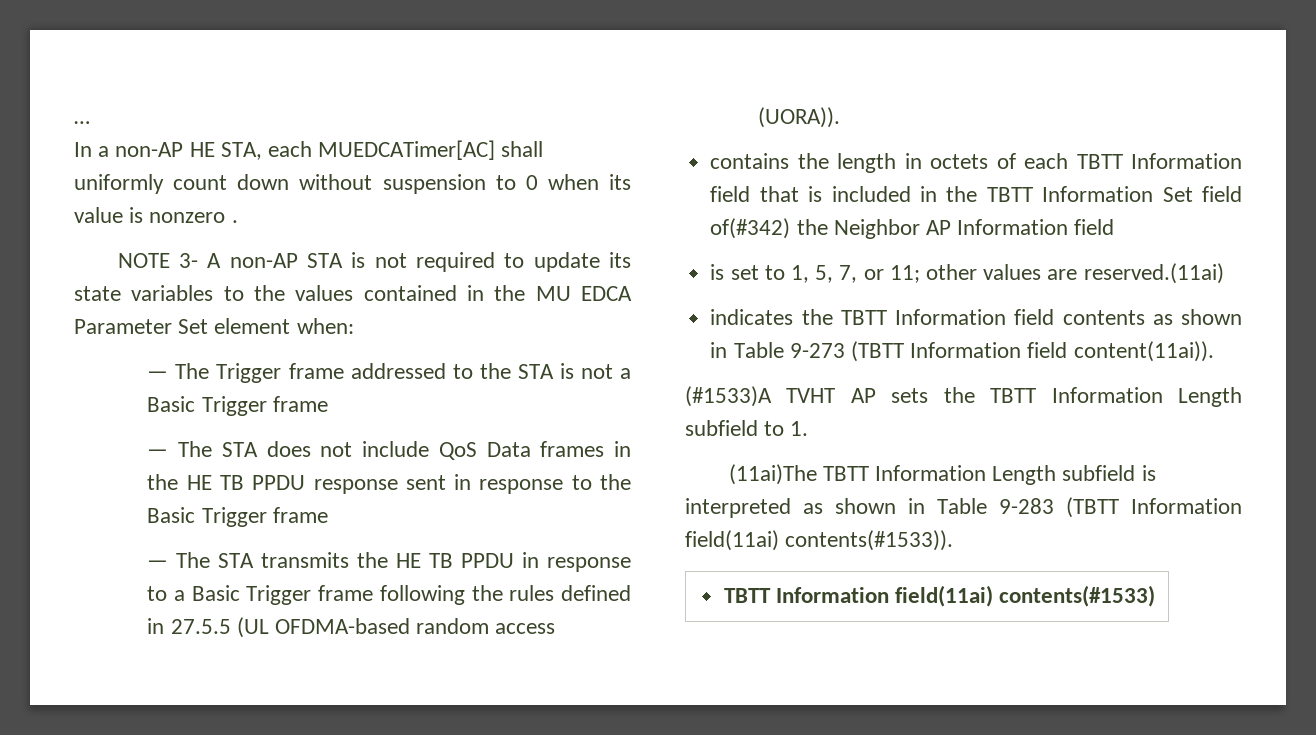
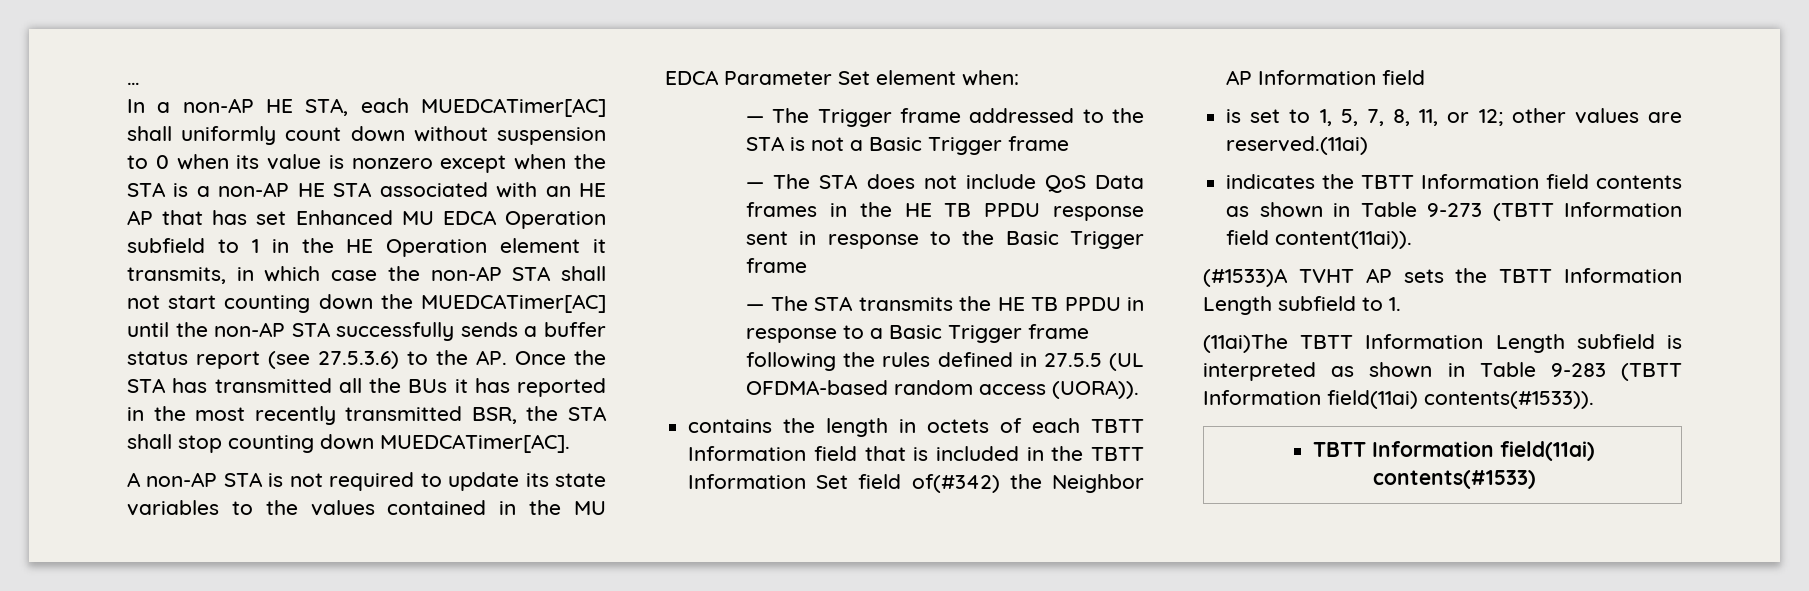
- In a non-AP HE STA, each MUEDCATimer[AC] shall uniformly count down without suspension to 0 when its value is nonzero .
- NOTE 3- A non-AP STA is not required to update its state variables to the values contained in the MU EDCA Parameter Set element when:
+ In a non-AP HE STA, each MUEDCATimer[AC] shall uniformly count down without suspension to 0 when its value is nonzero except when the STA is a non-AP HE STA associated with an HE AP that has set Enhanced MU EDCA Operation subfield to 1 in the HE Operation element it transmits, in which case the non-AP STA shall not start counting down the MUEDCATimer[AC] until the non-AP STA successfully sends a buffer status report (see 27.5.3.6) to the AP. Once the STA has transmitted all the BUs it has reported in the most recently transmitted BSR, the STA shall stop counting down MUEDCATimer[AC].
+ A non-AP STA is not required to update its state variables to the values contained in the MU EDCA Parameter Set element when:
- is set to 1, 5, 7, or 11; other values are reserved.(11ai)
+ is set to 1, 5, 7, 8, 11, or 12; other values are reserved.(11ai)

